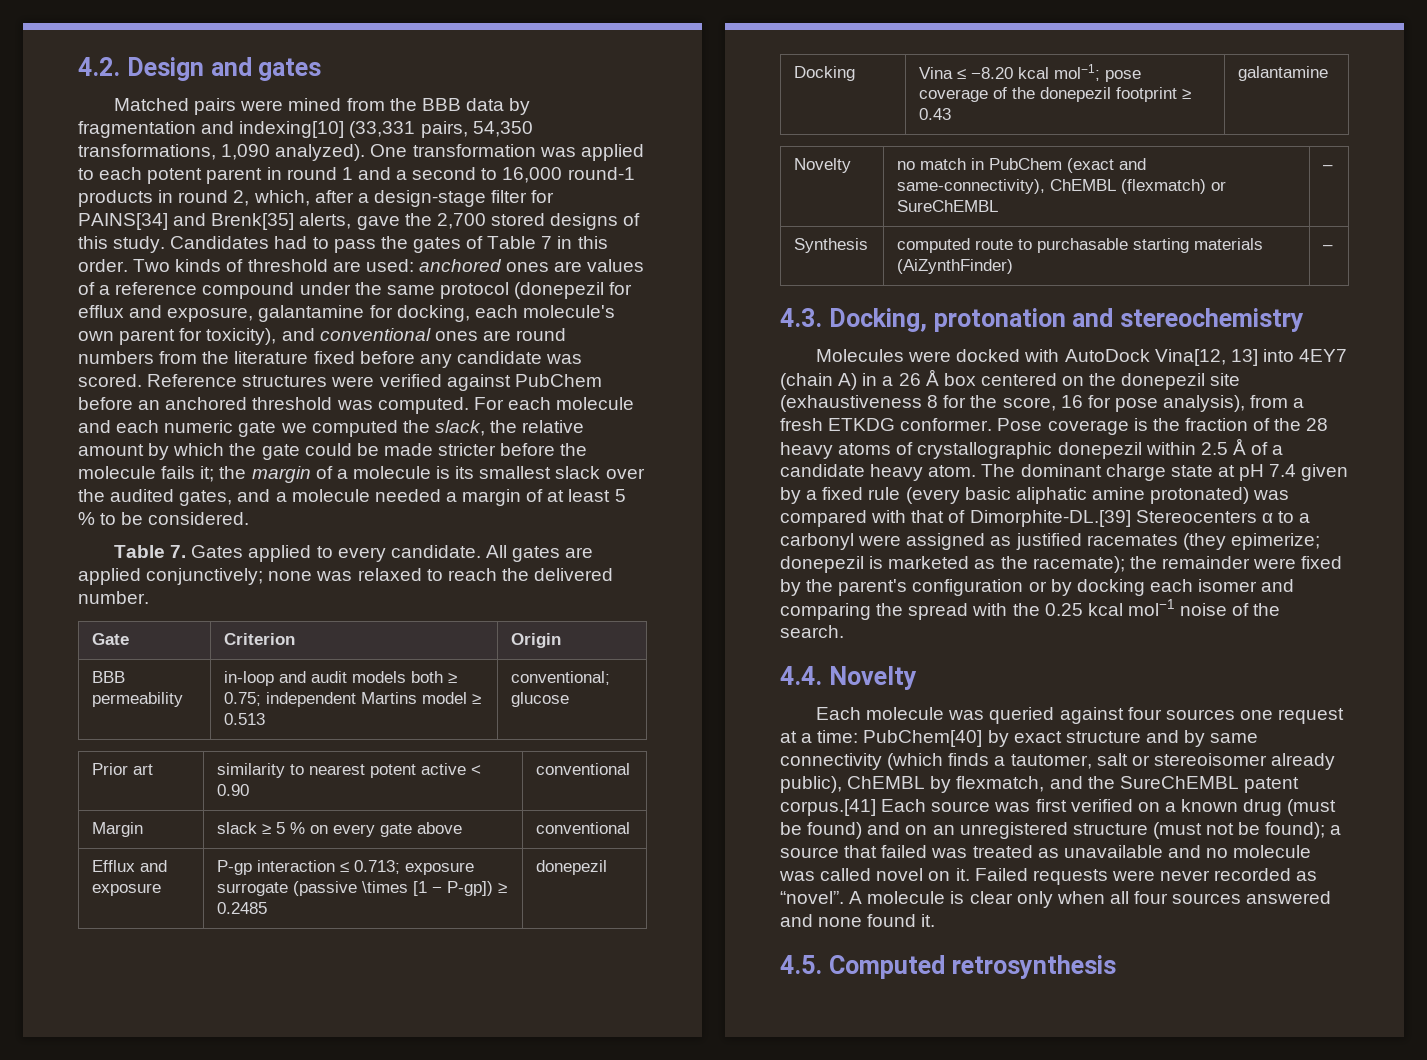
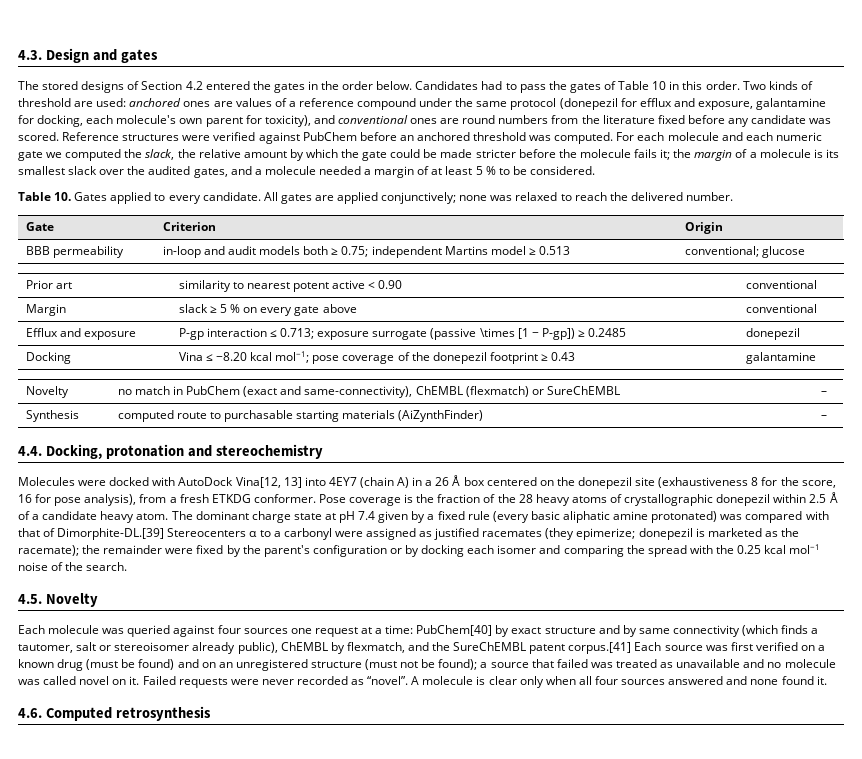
- 4.2. Design and gates
+ 4.3. Design and gates
- Matched pairs were mined from the BBB data by fragmentation and indexing[10] (33,331 pairs, 54,350 transformations, 1,090 analyzed). One transformation was applied to each potent parent in round 1 and a second to 16,000 round-1 products in round 2, which, after a design-stage filter for PAINS[34] and Brenk[35] alerts, gave the 2,700 stored designs of this study.
+ The stored designs of Section 4.2 entered the gates in the order below.
- Candidates had to pass the gates of Table 7 in this order.
+ Candidates had to pass the gates of Table 10 in this order.
- Table 7. Gates applied to every candidate.
+ Table 10. Gates applied to every candidate.
- 4.3. Docking, protonation and stereochemistry
+ 4.4. Docking, protonation and stereochemistry
- 4.4. Novelty
+ 4.5. Novelty
- 4.5. Computed retrosynthesis
+ 4.6. Computed retrosynthesis

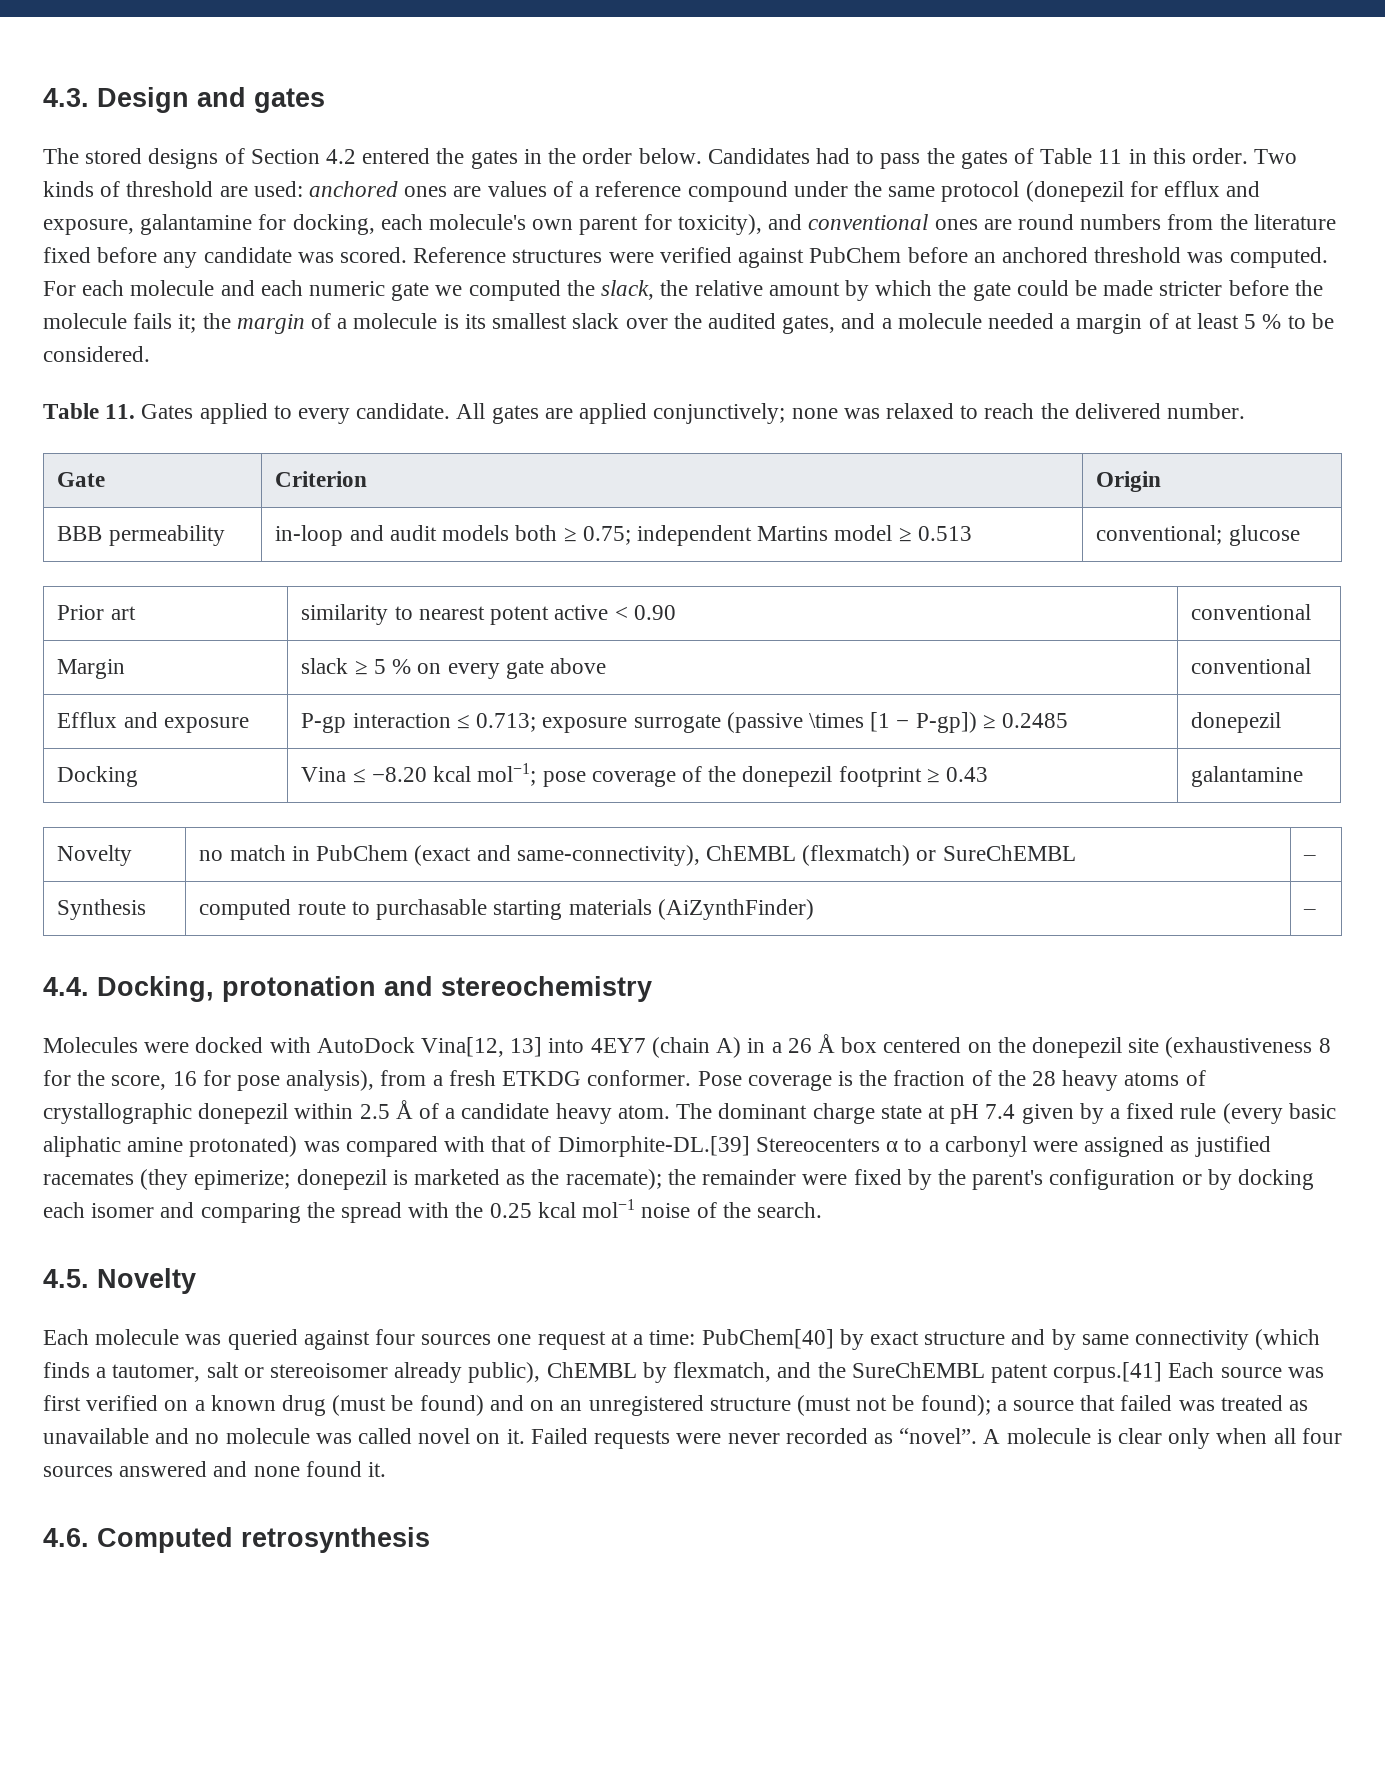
- Candidates had to pass the gates of Table 10 in this order.
+ Candidates had to pass the gates of Table 11 in this order.
- Table 10. Gates applied to every candidate.
+ Table 11. Gates applied to every candidate.

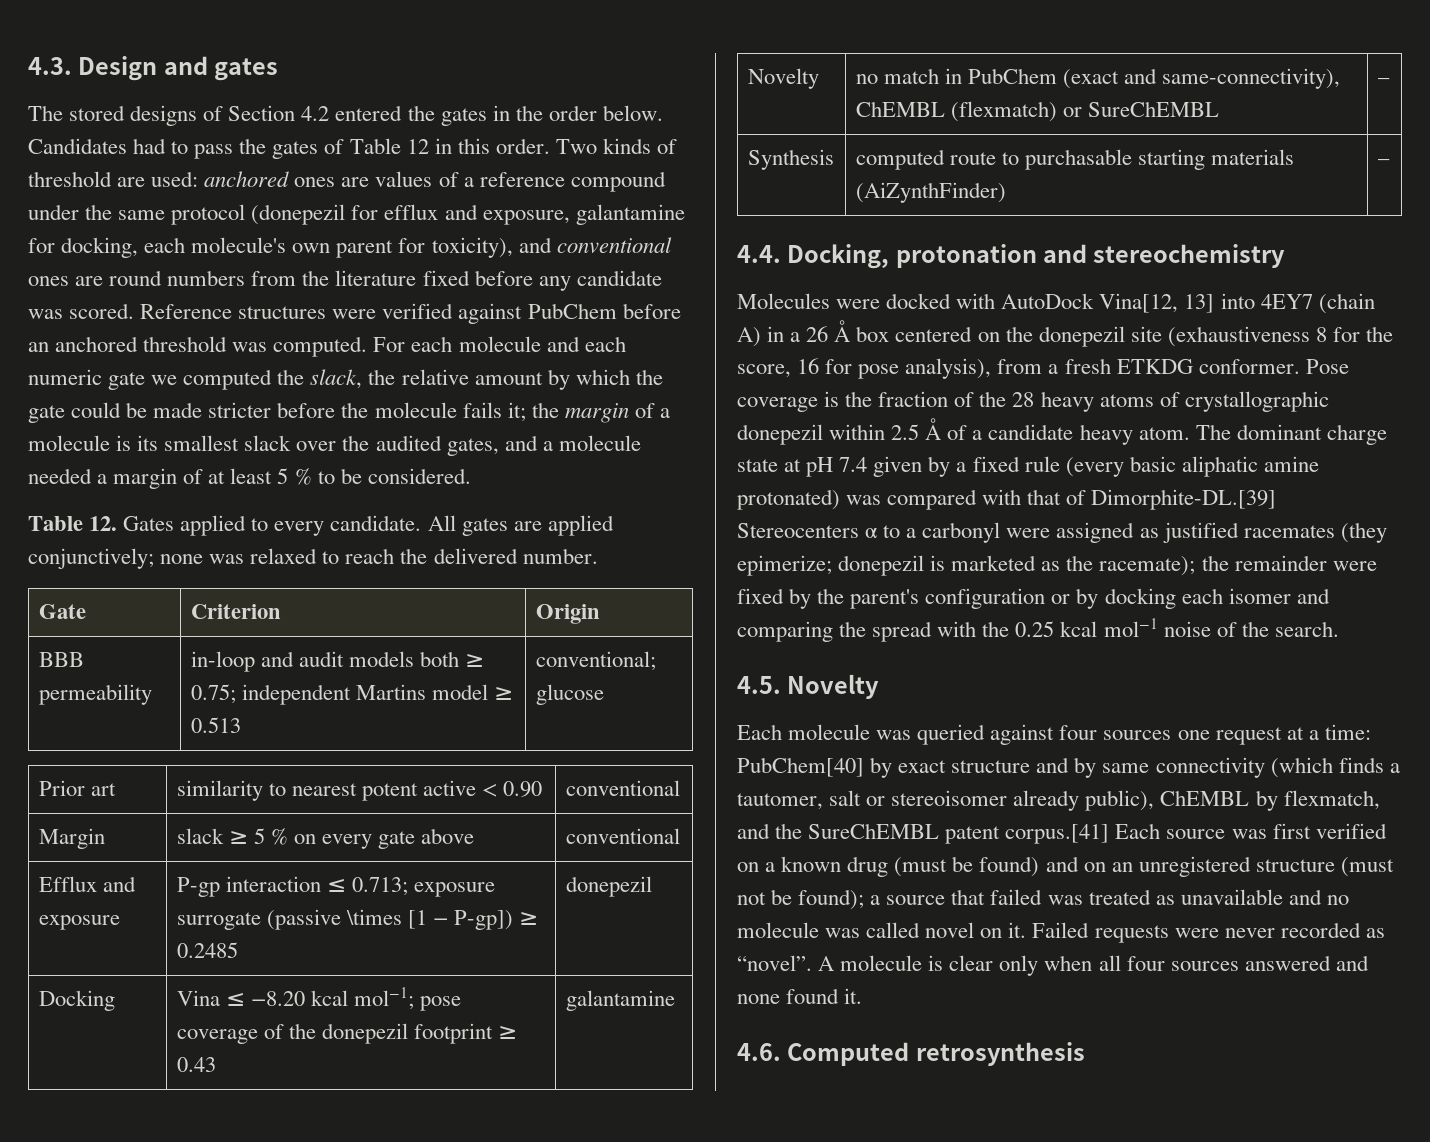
- Candidates had to pass the gates of Table 11 in this order.
+ Candidates had to pass the gates of Table 12 in this order.
- Table 11. Gates applied to every candidate.
+ Table 12. Gates applied to every candidate.

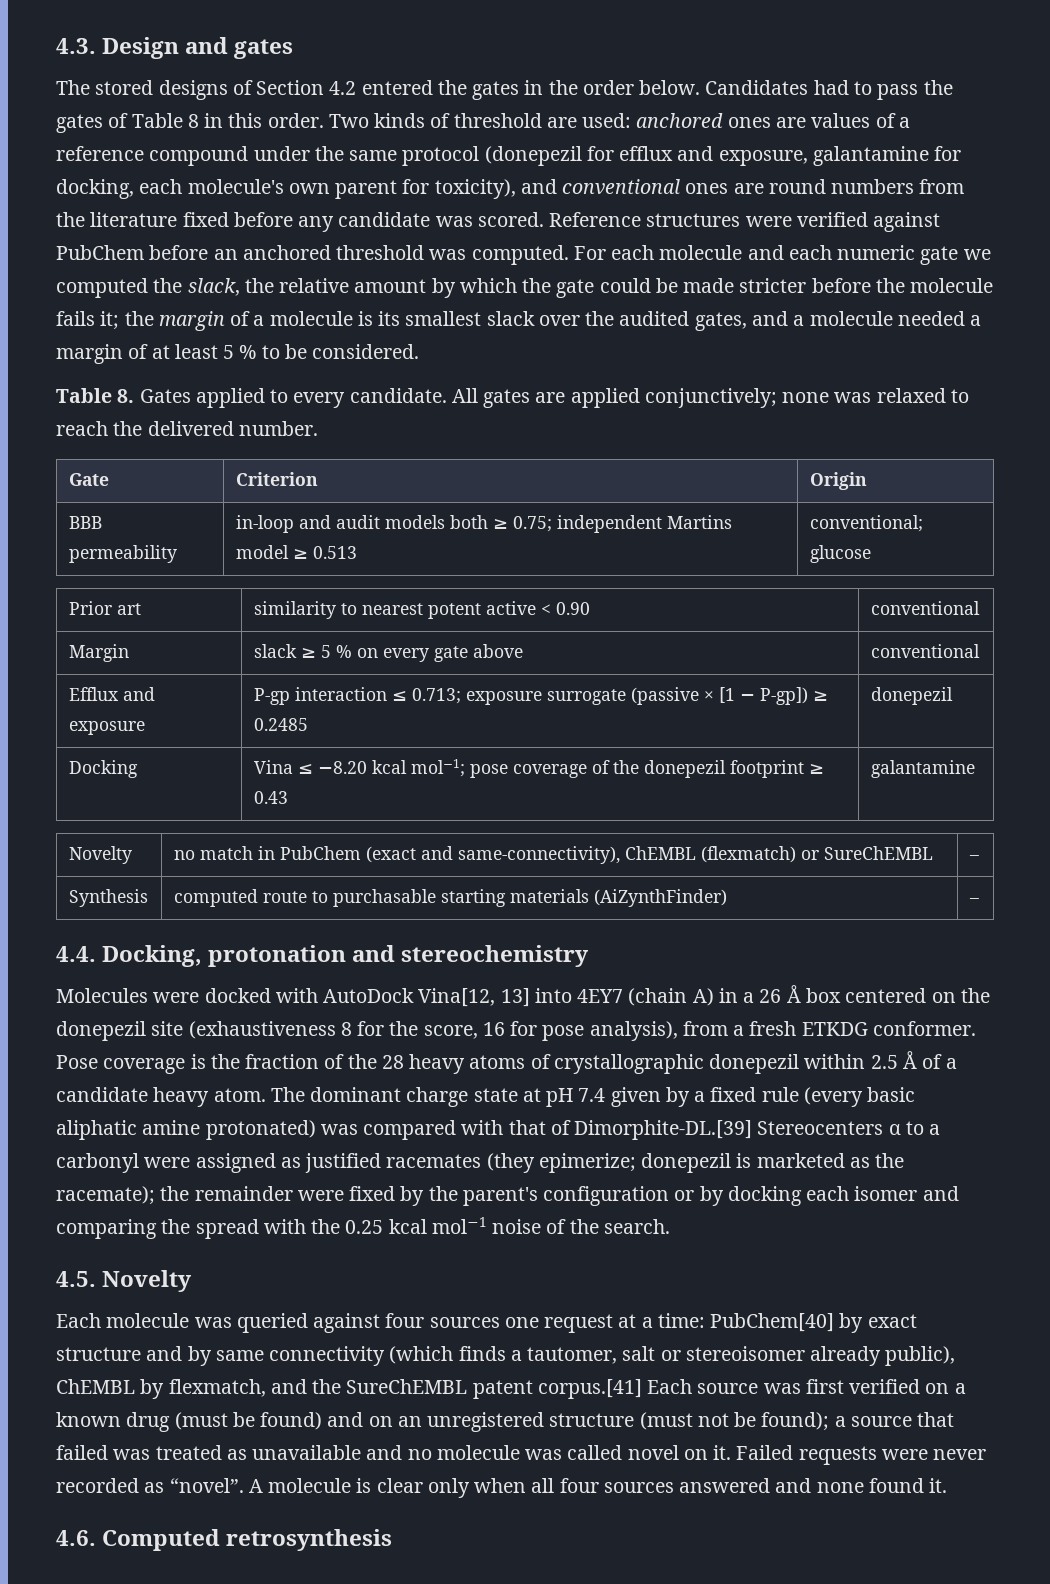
- Candidates had to pass the gates of Table 12 in this order.
+ Candidates had to pass the gates of Table 8 in this order.
- Table 12. Gates applied to every candidate.
+ Table 8. Gates applied to every candidate.
- Efflux and exposure | P-gp interaction ≤ 0.713; exposure surrogate (passive \times [1 − P-gp]) ≥ 0.2485 | donepezil
+ Efflux and exposure | P-gp interaction ≤ 0.713; exposure surrogate (passive × [1 − P-gp]) ≥ 0.2485 | donepezil

